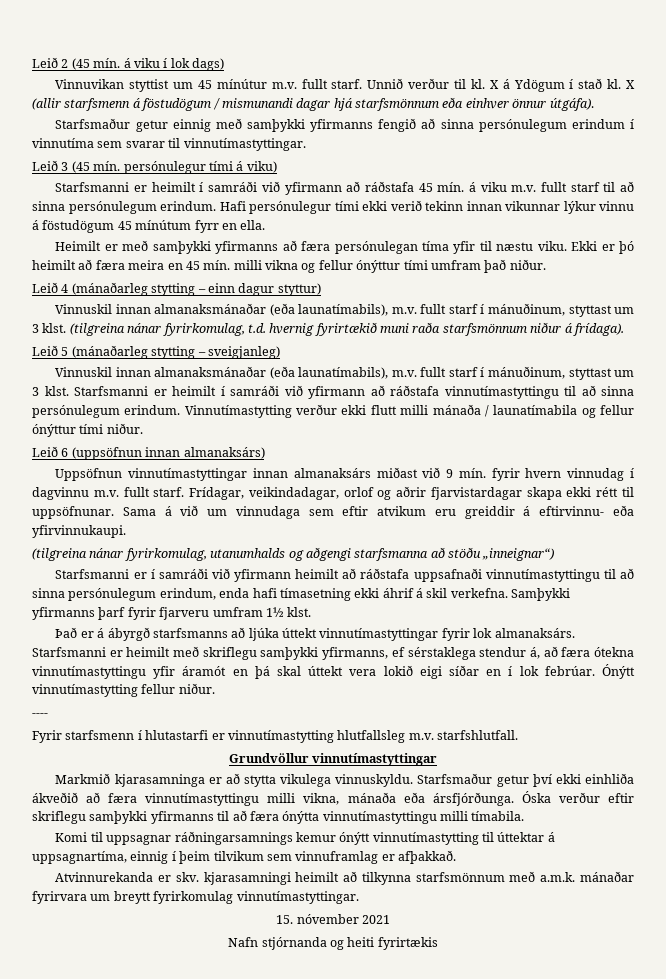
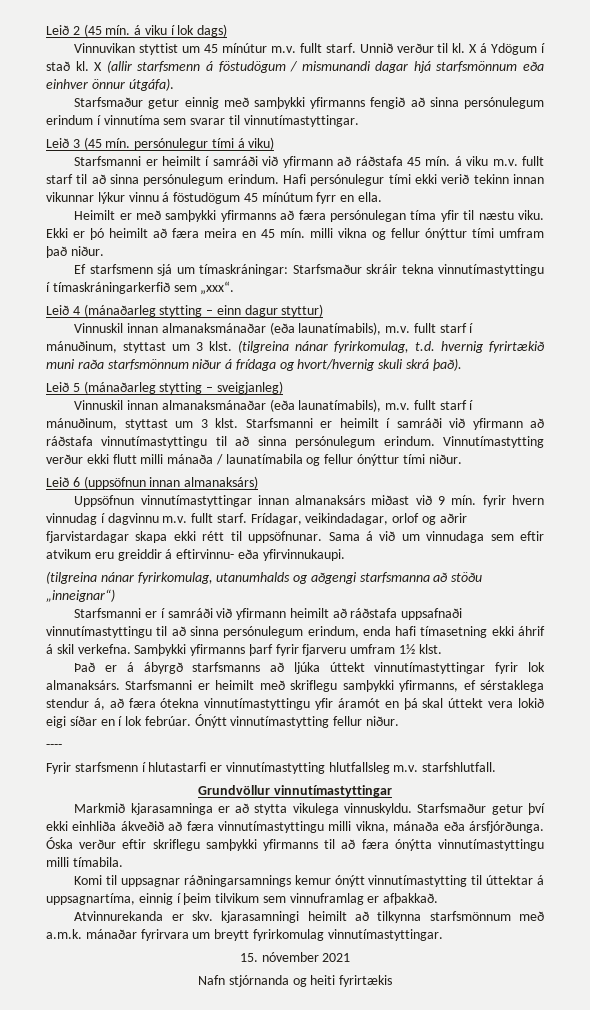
+ Ef starfsmenn sjá um tímaskráningar: Starfsmaður skráir tekna vinnutímastyttingu í tímaskráningarkerfið sem „xxx“.
- (tilgreina nánar fyrirkomulag, t.d. hvernig fyrirtækið muni raða starfsmönnum niður á frídaga).
+ (tilgreina nánar fyrirkomulag, t.d. hvernig fyrirtækið muni raða starfsmönnum niður á frídaga og hvort/hvernig skuli skrá það).

